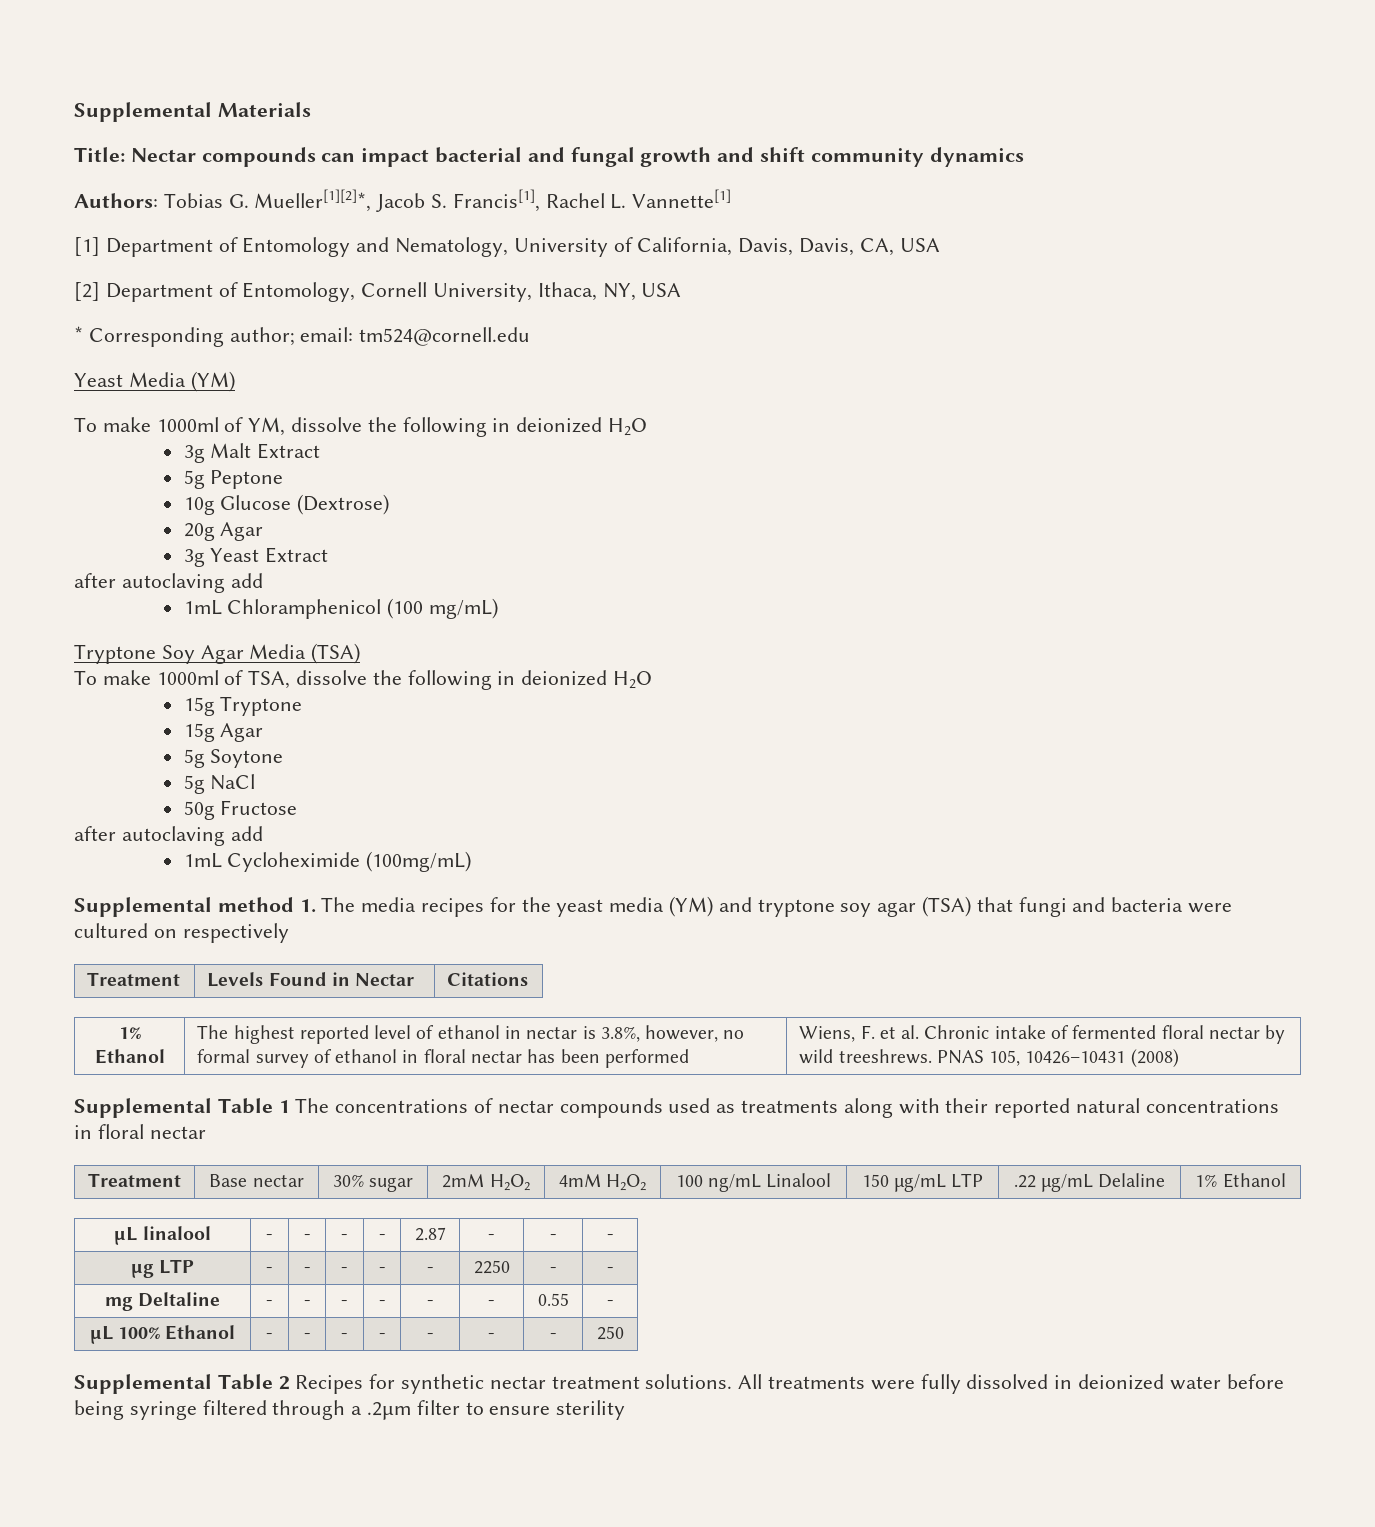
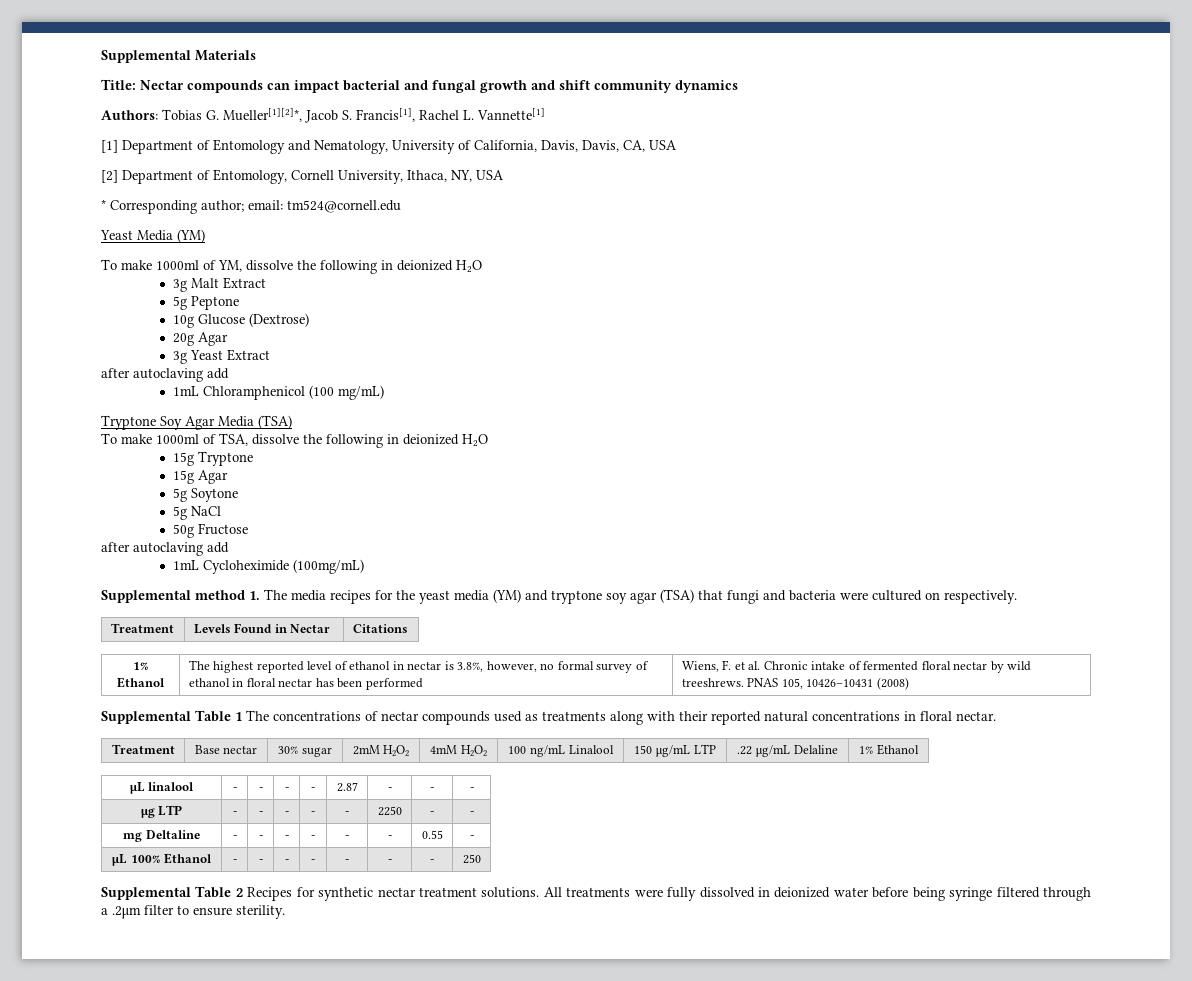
- Supplemental method 1. The media recipes for the yeast media (YM) and tryptone soy agar (TSA) that fungi and bacteria were cultured on respectively
+ Supplemental method 1. The media recipes for the yeast media (YM) and tryptone soy agar (TSA) that fungi and bacteria were cultured on respectively.
- Supplemental Table 1 The concentrations of nectar compounds used as treatments along with their reported natural concentrations in floral nectar
+ Supplemental Table 1 The concentrations of nectar compounds used as treatments along with their reported natural concentrations in floral nectar.
- All treatments were fully dissolved in deionized water before being syringe filtered through a .2μm filter to ensure sterility
+ All treatments were fully dissolved in deionized water before being syringe filtered through a .2μm filter to ensure sterility.

